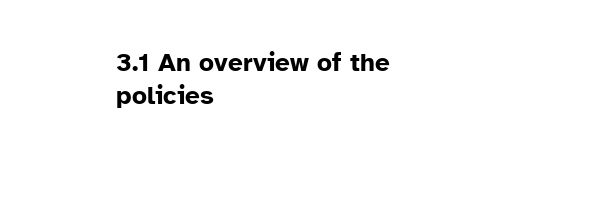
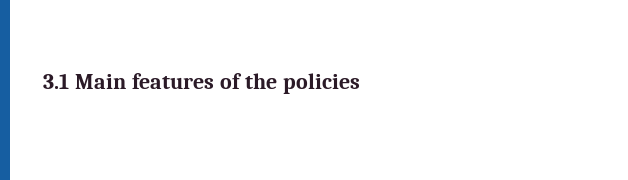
- 3.1 An overview of the policies
+ 3.1 Main features of the policies

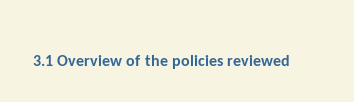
- 3.1 Main features of the policies
+ 3.1 Overview of the policies reviewed

